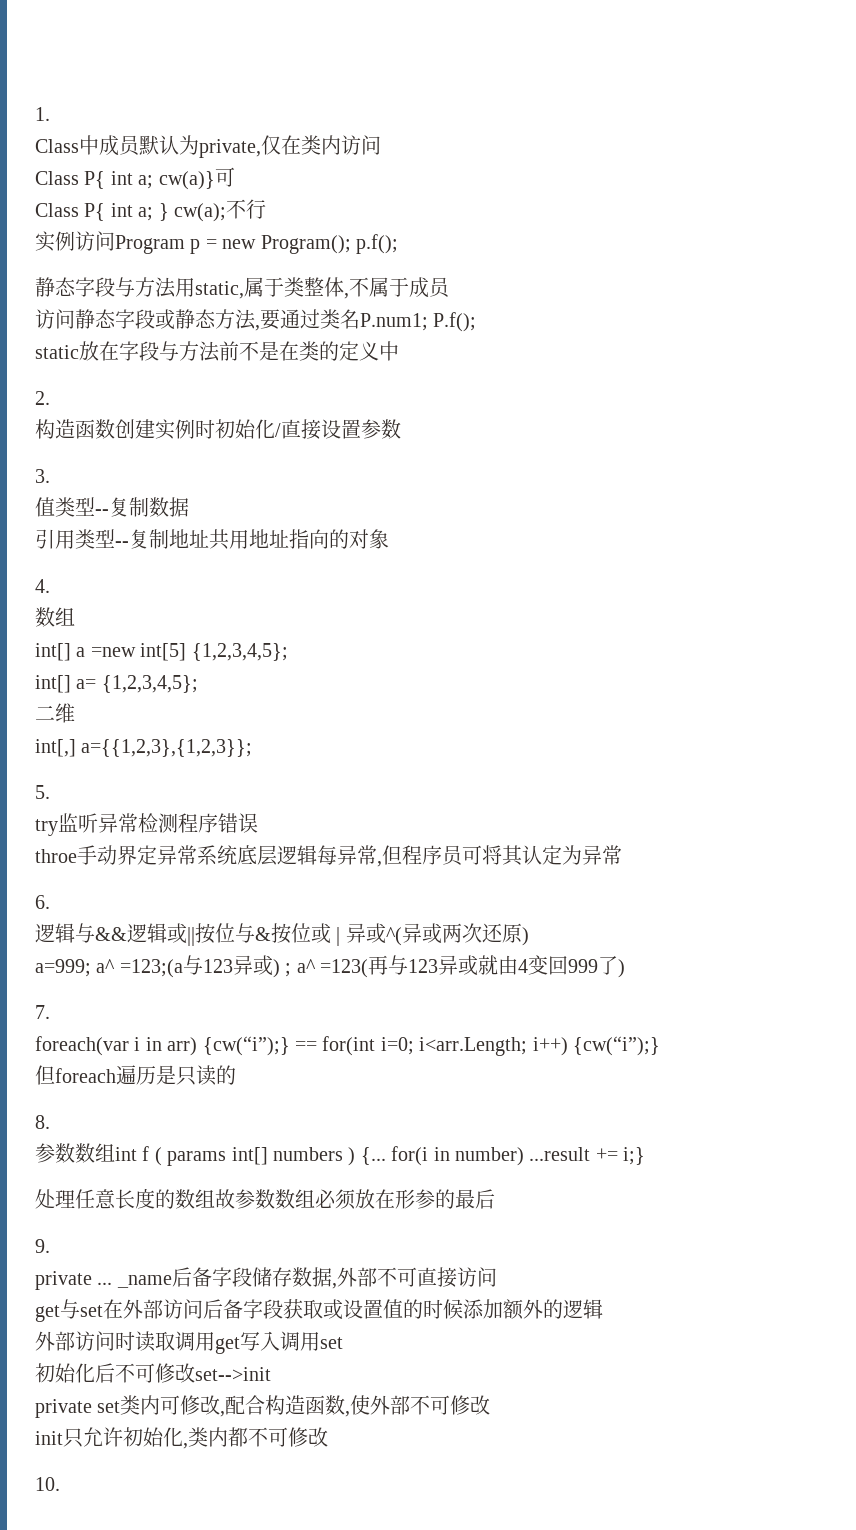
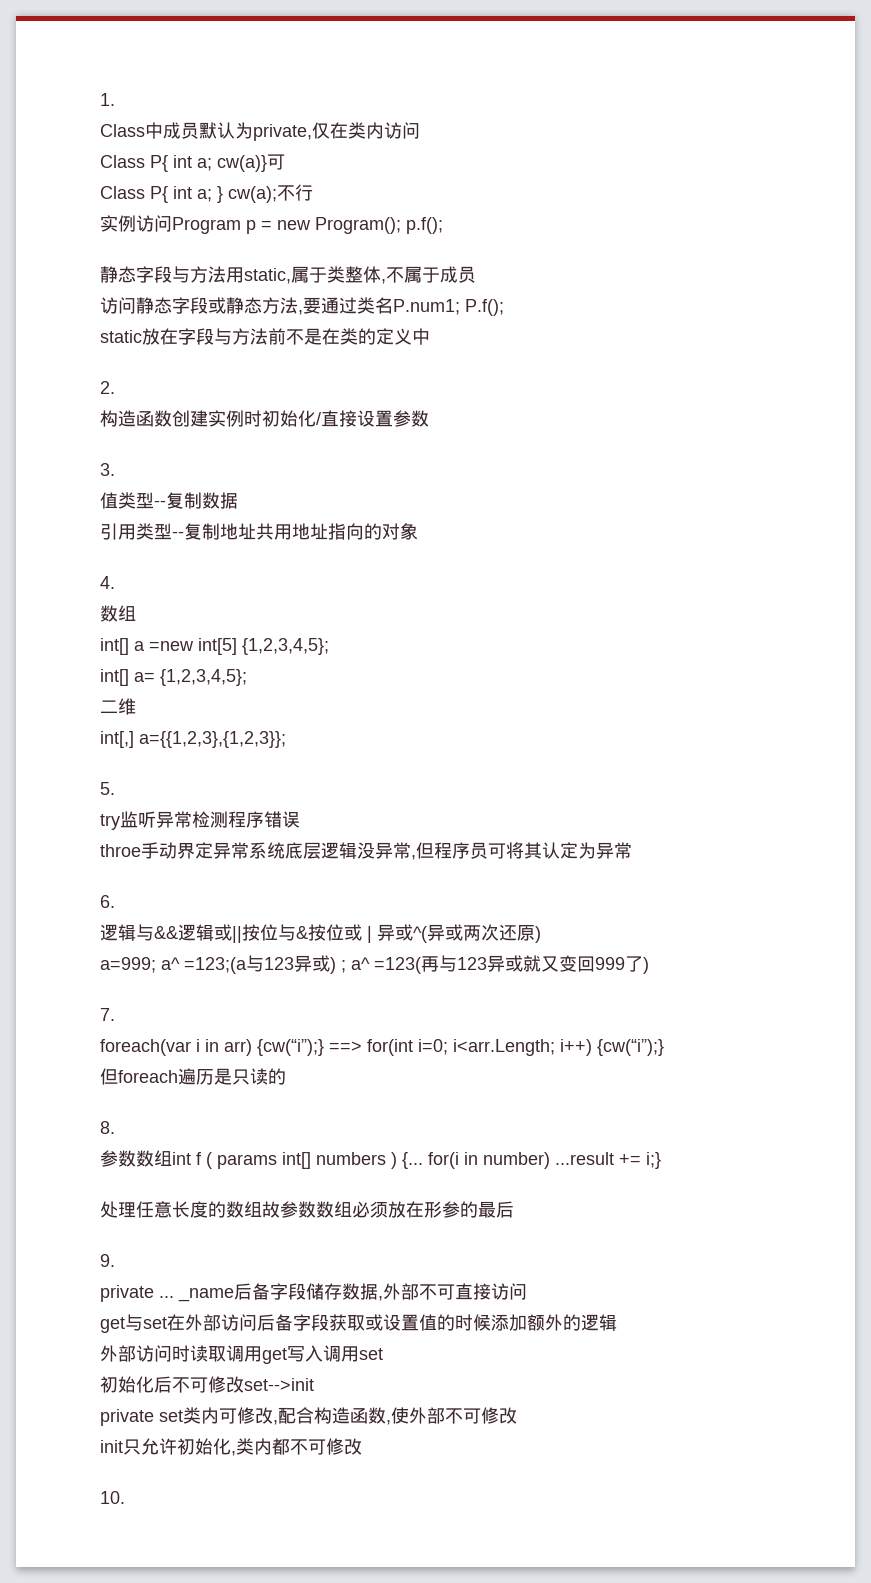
- throe手动界定异常系统底层逻辑每异常,但程序员可将其认定为异常
+ throe手动界定异常系统底层逻辑没异常,但程序员可将其认定为异常
- a=999; a^ =123;(a与123异或) ; a^ =123(再与123异或就由4变回999了)
+ a=999; a^ =123;(a与123异或) ; a^ =123(再与123异或就又变回999了)
- foreach(var i in arr) {cw(“i”);} == for(int i=0; i<arr.Length; i++) {cw(“i”);}
+ foreach(var i in arr) {cw(“i”);} ==> for(int i=0; i<arr.Length; i++) {cw(“i”);}

